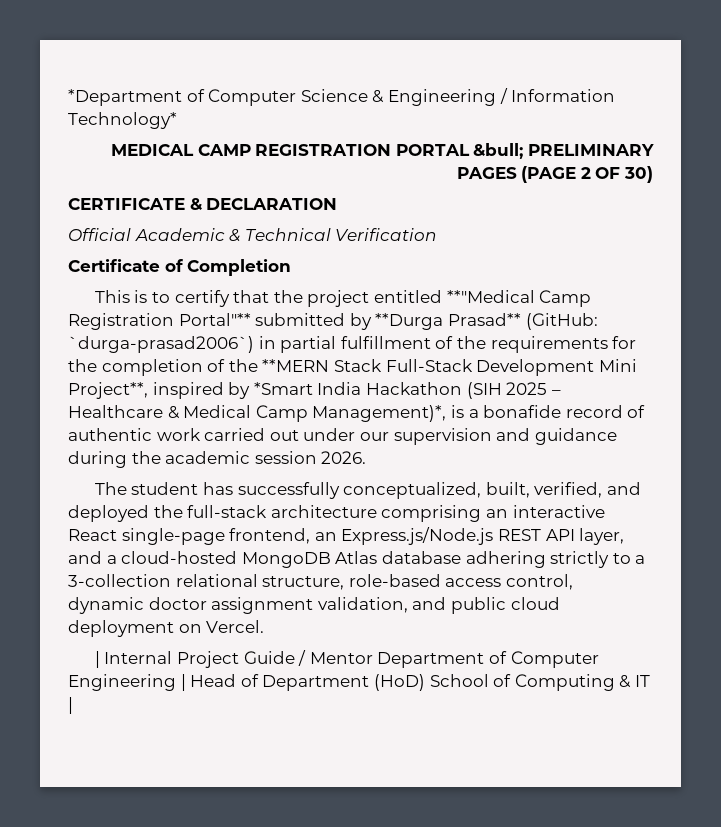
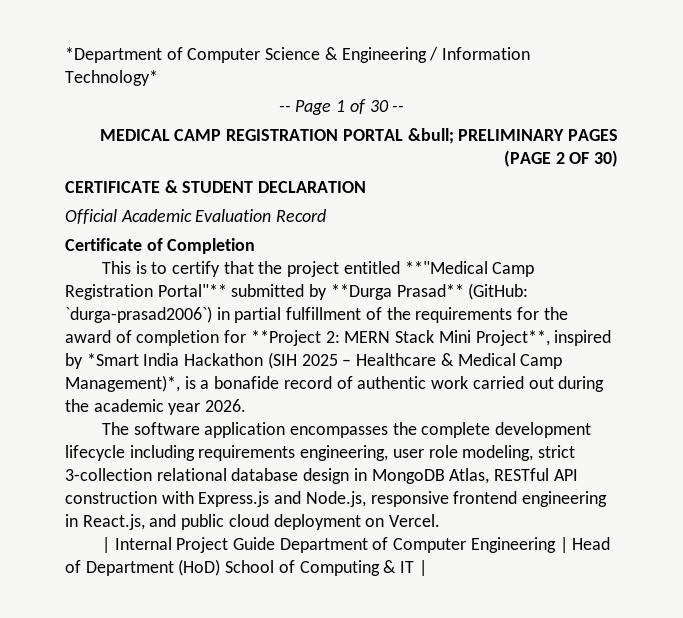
+ -- Page 1 of 30 --
- CERTIFICATE & DECLARATION
+ CERTIFICATE & STUDENT DECLARATION
- Official Academic & Technical Verification
+ Official Academic Evaluation Record
- This is to certify that the project entitled **"Medical Camp Registration Portal"** submitted by **Durga Prasad** (GitHub: `durga-prasad2006`) in partial fulfillment of the requirements for the completion of the **MERN Stack Full-Stack Development Mini Project**, inspired by *Smart India Hackathon (SIH 2025 – Healthcare & Medical Camp Management)*, is a bonafide record of authentic work carried out under our supervision and guidance during the academic session 2026.
+ This is to certify that the project entitled **"Medical Camp Registration Portal"** submitted by **Durga Prasad** (GitHub: `durga-prasad2006`) in partial fulfillment of the requirements for the award of completion for **Project 2: MERN Stack Mini Project**, inspired by *Smart India Hackathon (SIH 2025 – Healthcare & Medical Camp Management)*, is a bonafide record of authentic work carried out during the academic year 2026.
- The student has successfully conceptualized, built, verified, and deployed the full-stack architecture comprising an interactive React single-page frontend, an Express.js/Node.js REST API layer, and a cloud-hosted MongoDB Atlas database adhering strictly to a 3-collection relational structure, role-based access control, dynamic doctor assignment validation, and public cloud deployment on Vercel.
+ The software application encompasses the complete development lifecycle including requirements engineering, user role modeling, strict 3-collection relational database design in MongoDB Atlas, RESTful API construction with Express.js and Node.js, responsive frontend engineering in React.js, and public cloud deployment on Vercel.
- | Internal Project Guide / Mentor Department of Computer Engineering | Head of Department (HoD) School of Computing & IT |
+ | Internal Project Guide Department of Computer Engineering | Head of Department (HoD) School of Computing & IT |

